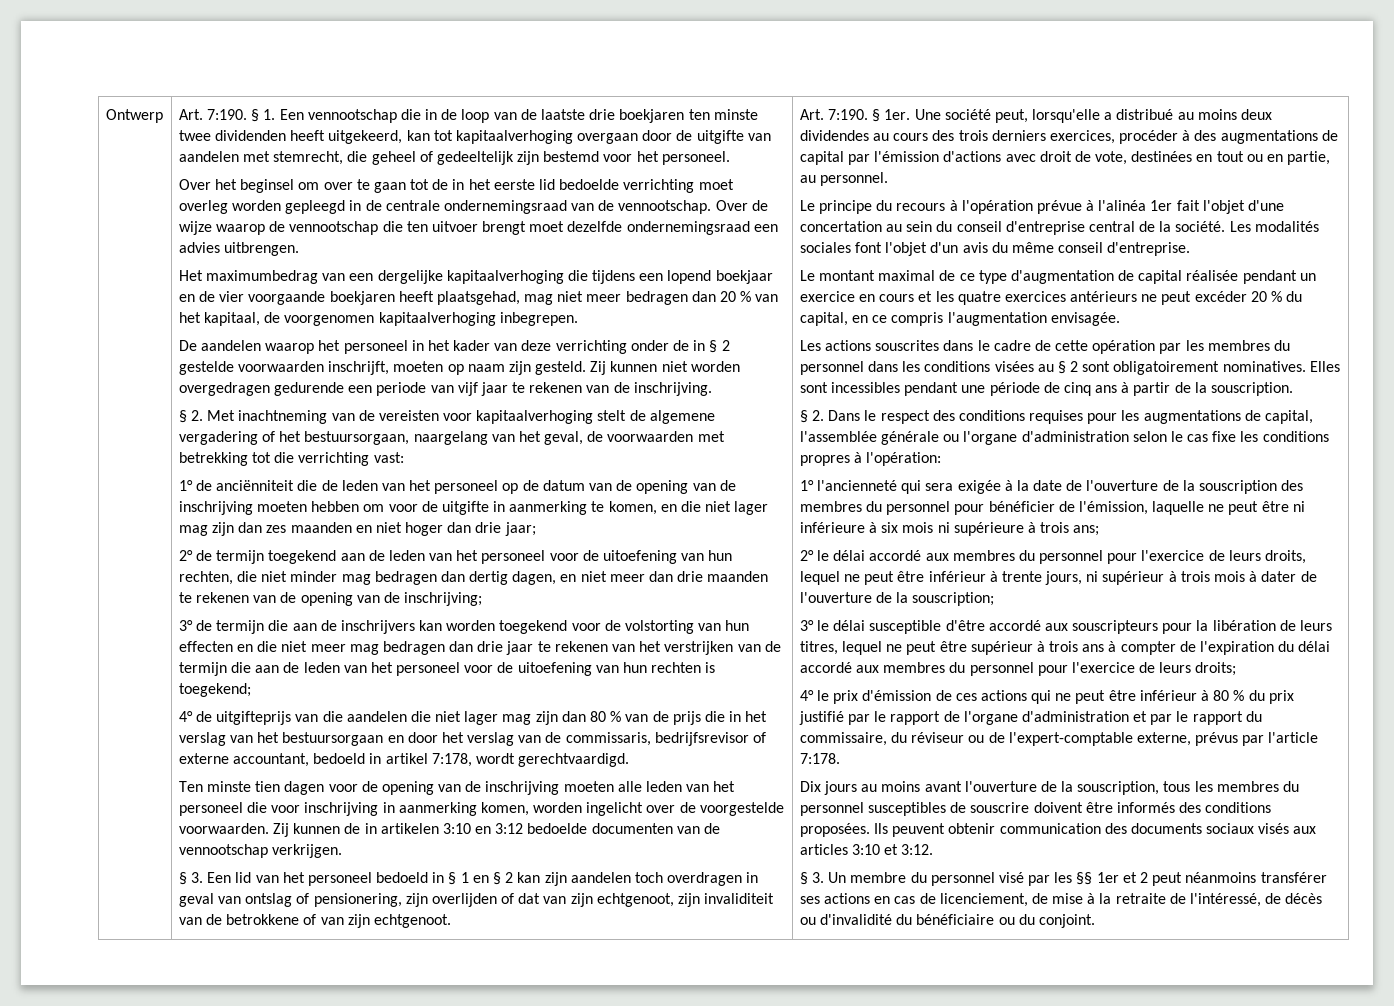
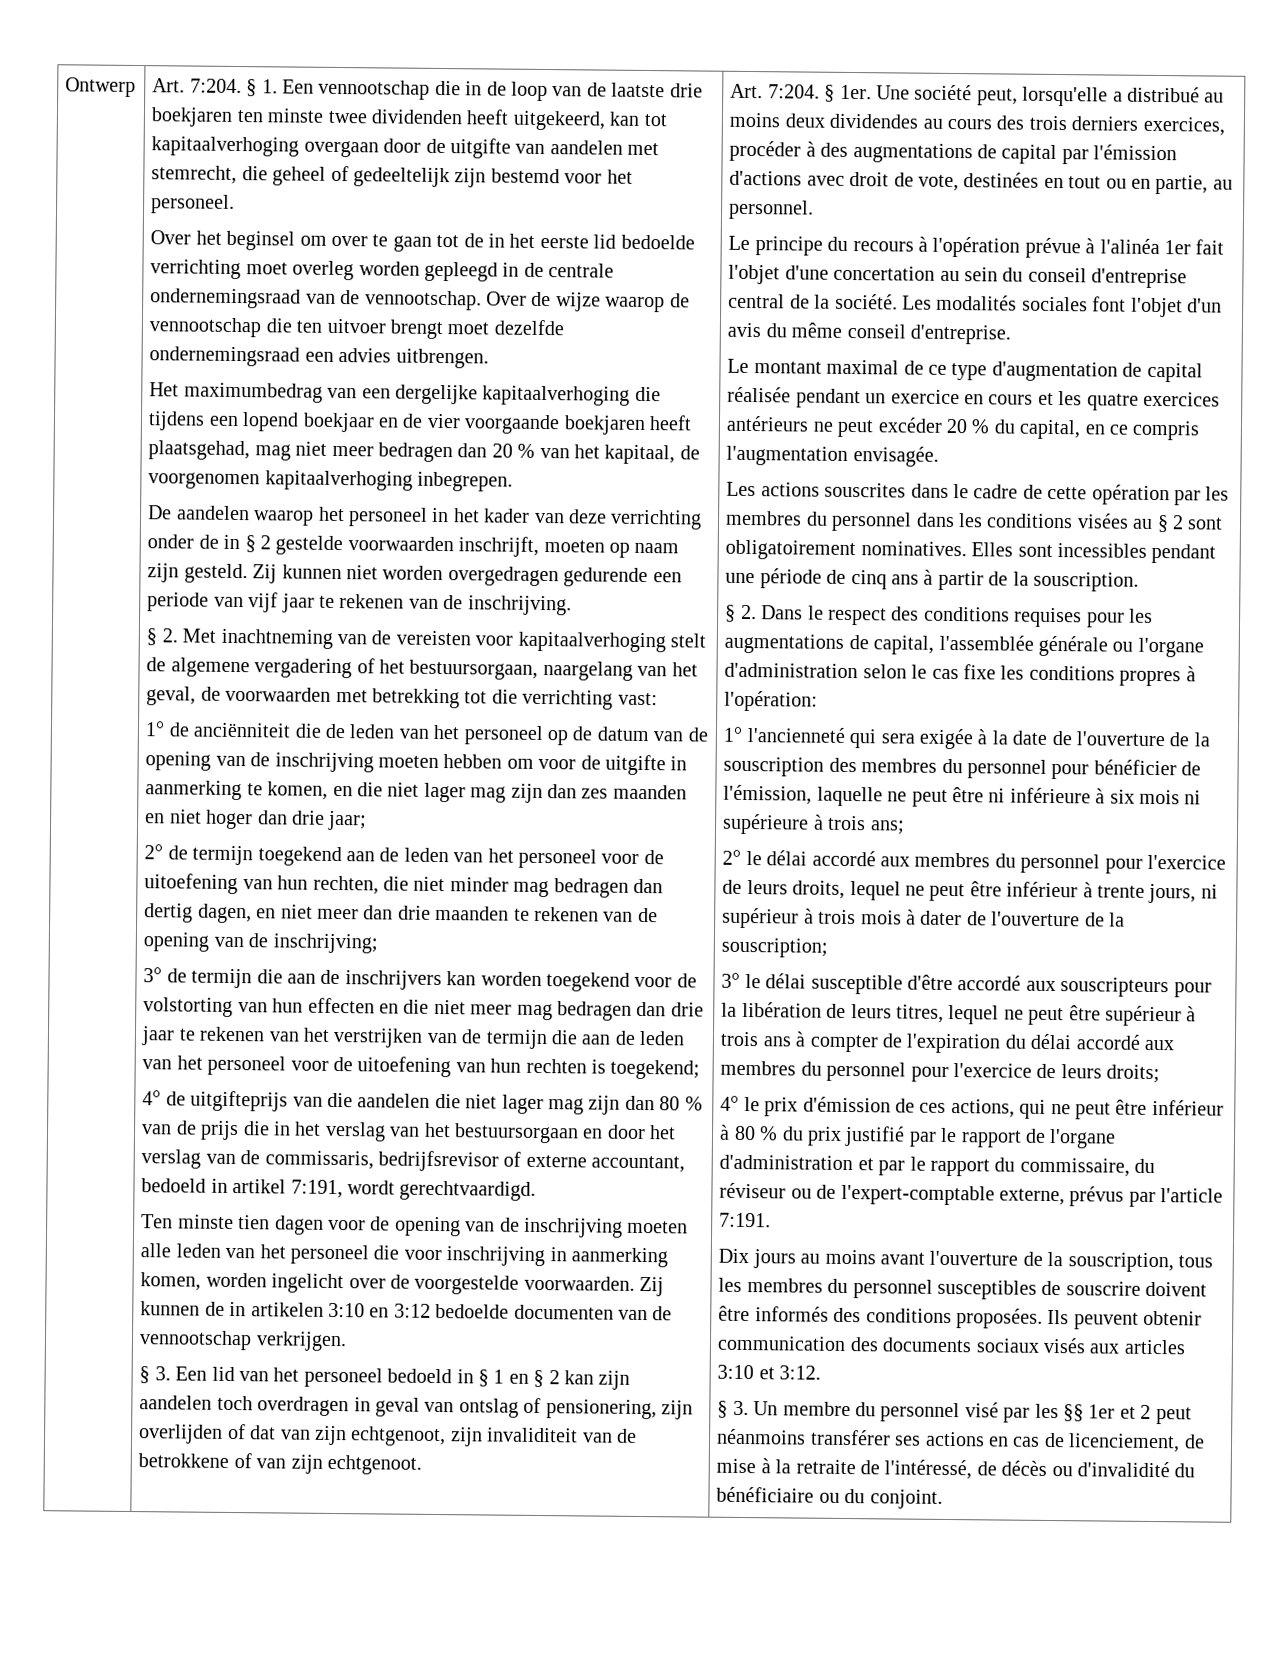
- Ontwerp | Art. 7:190.
+ Ontwerp | Art. 7:204.
- 4° de uitgifteprijs van die aandelen die niet lager mag zijn dan 80 % van de prijs die in het verslag van het bestuursorgaan en door het verslag van de commissaris, bedrijfsrevisor of externe accountant, bedoeld in artikel 7:178, wordt gerechtvaardigd.
+ 4° de uitgifteprijs van die aandelen die niet lager mag zijn dan 80 % van de prijs die in het verslag van het bestuursorgaan en door het verslag van de commissaris, bedrijfsrevisor of externe accountant, bedoeld in artikel 7:191, wordt gerechtvaardigd.
- § 3. Een lid van het personeel bedoeld in § 1 en § 2 kan zijn aandelen toch overdragen in geval van ontslag of pensionering, zijn overlijden of dat van zijn echtgenoot, zijn invaliditeit van de betrokkene of van zijn echtgenoot. | Art. 7:190.
+ § 3. Een lid van het personeel bedoeld in § 1 en § 2 kan zijn aandelen toch overdragen in geval van ontslag of pensionering, zijn overlijden of dat van zijn echtgenoot, zijn invaliditeit van de betrokkene of van zijn echtgenoot. | Art. 7:204.
- 4° le prix d'émission de ces actions qui ne peut être inférieur à 80 % du prix justifié par le rapport de l'organe d'administration et par le rapport du commissaire, du réviseur ou de l'expert-comptable externe, prévus par l'article 7:178.
+ 4° le prix d'émission de ces actions, qui ne peut être inférieur à 80 % du prix justifié par le rapport de l'organe d'administration et par le rapport du commissaire, du réviseur ou de l'expert-comptable externe, prévus par l'article 7:191.

